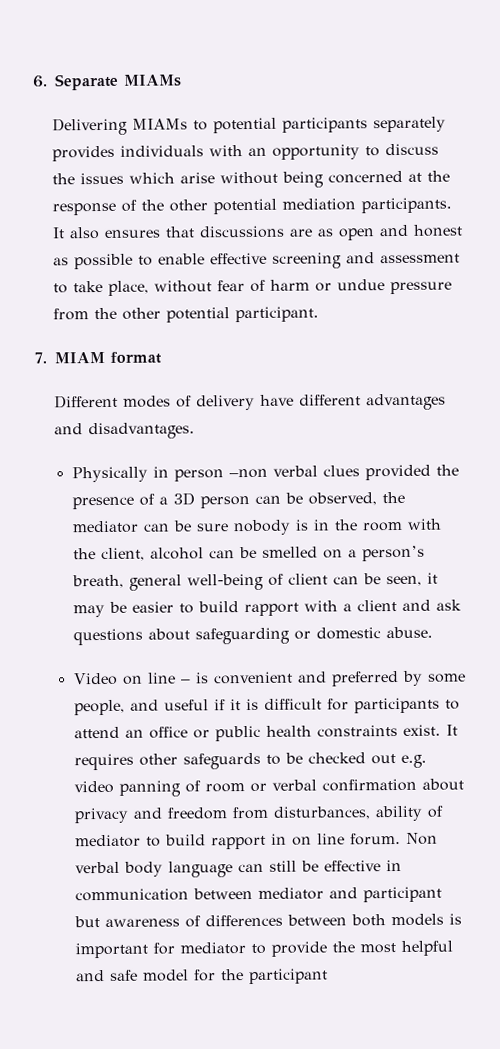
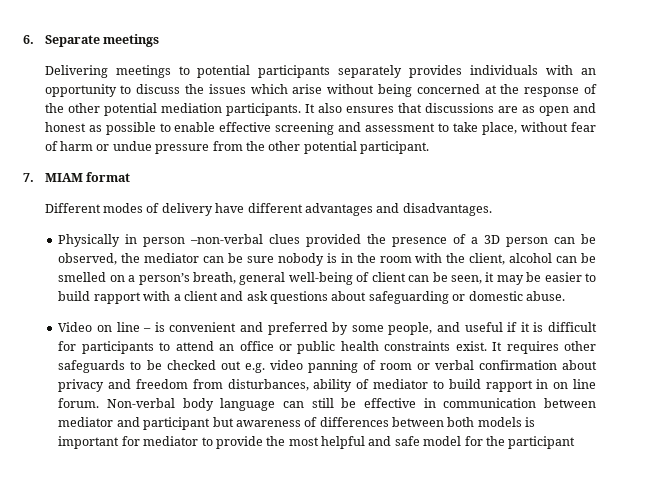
- 6. Separate MIAMs
+ 6. Separate meetings
- Delivering MIAMs to potential participants separately provides individuals with an opportunity to discuss the issues which arise without being concerned at the response of the other potential mediation participants.
+ Delivering meetings to potential participants separately provides individuals with an opportunity to discuss the issues which arise without being concerned at the response of the other potential mediation participants.
- Physically in person –non verbal clues provided the presence of a 3D person can be observed, the mediator can be sure nobody is in the room with the client, alcohol can be smelled on a person’s breath, general well-being of client can be seen, it may be easier to build rapport with a client and ask questions about safeguarding or domestic abuse.
+ Physically in person –non-verbal clues provided the presence of a 3D person can be observed, the mediator can be sure nobody is in the room with the client, alcohol can be smelled on a person’s breath, general well-being of client can be seen, it may be easier to build rapport with a client and ask questions about safeguarding or domestic abuse.
- Non verbal body language can still be effective in communication between mediator and participant but awareness of differences between both models is important for mediator to provide the most helpful and safe model for the participant
+ Non-verbal body language can still be effective in communication between mediator and participant but awareness of differences between both models is important for mediator to provide the most helpful and safe model for the participant

